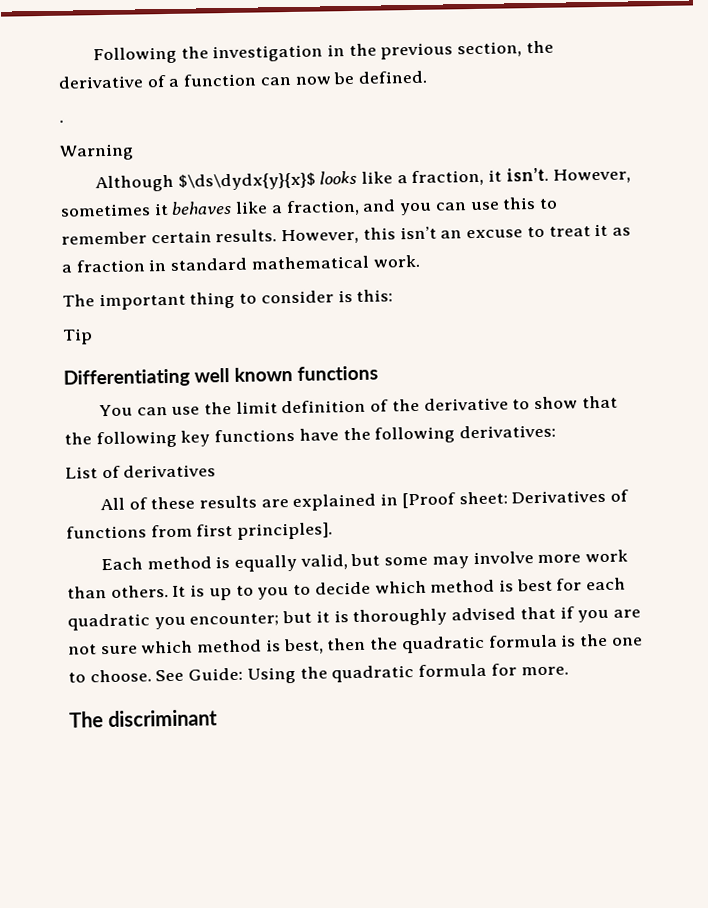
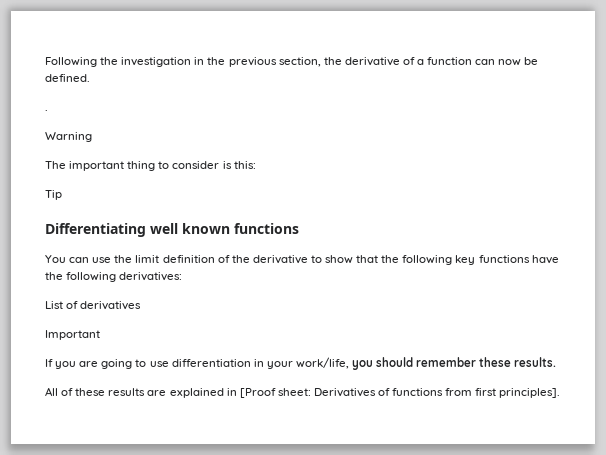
- Although $\ds\dydx{y}{x}$ looks like a fraction, it isn’t. However, sometimes it behaves like a fraction, and you can use this to remember certain results. However, this isn’t an excuse to treat it as a fraction in standard mathematical work.
+ Important
+ If you are going to use differentiation in your work/life, you should remember these results.
- Each method is equally valid, but some may involve more work than others. It is up to you to decide which method is best for each quadratic you encounter; but it is thoroughly advised that if you are not sure which method is best, then the quadratic formula is the one to choose. See Guide: Using the quadratic formula for more.
- The discriminant

